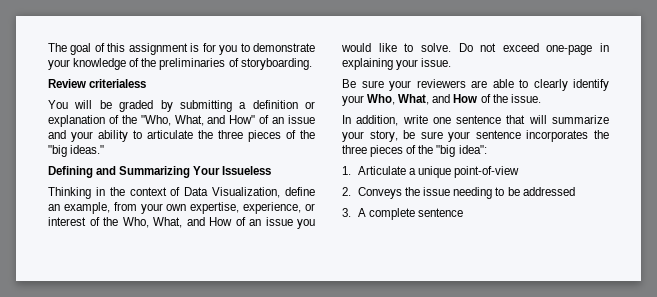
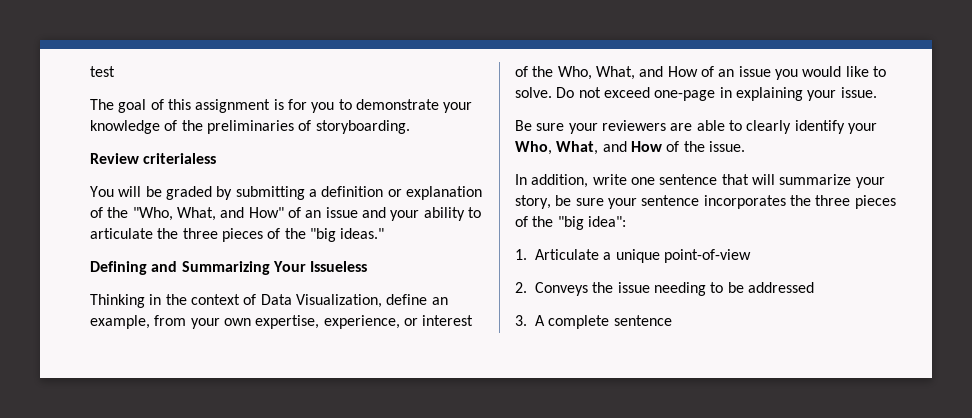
+ test

